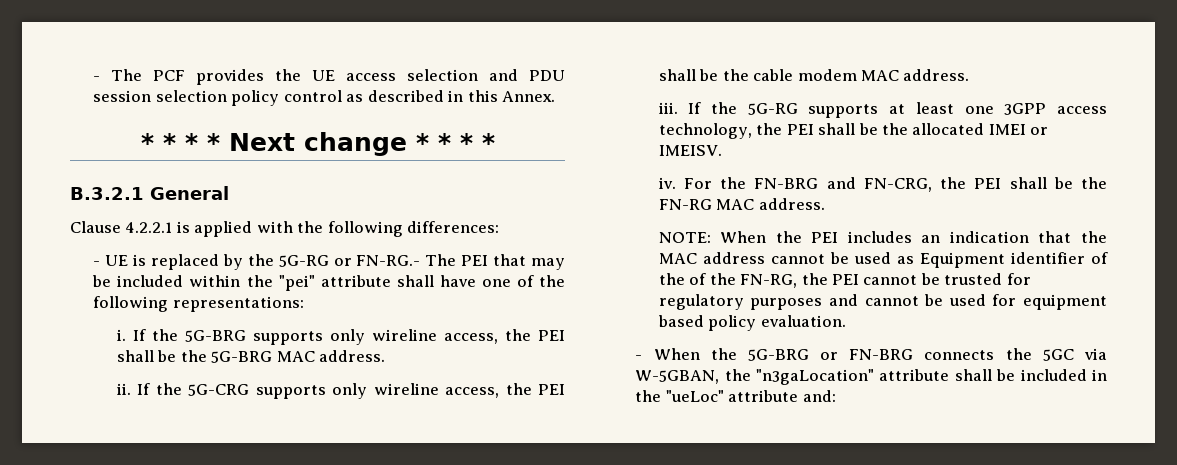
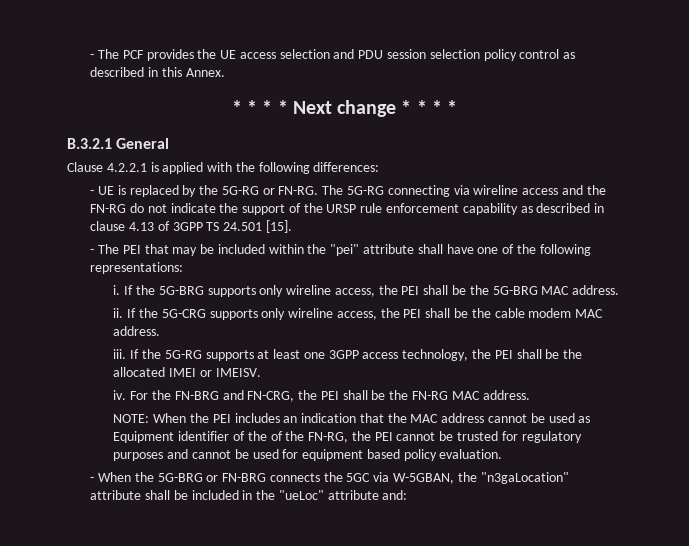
- - UE is replaced by the 5G-RG or FN-RG.- The PEI that may be included within the "pei" attribute shall have one of the following representations:
+ - UE is replaced by the 5G-RG or FN-RG. The 5G-RG connecting via wireline access and the FN-RG do not indicate the support of the URSP rule enforcement capability as described in clause 4.13 of 3GPP TS 24.501 [15].
+ - The PEI that may be included within the "pei" attribute shall have one of the following representations:

